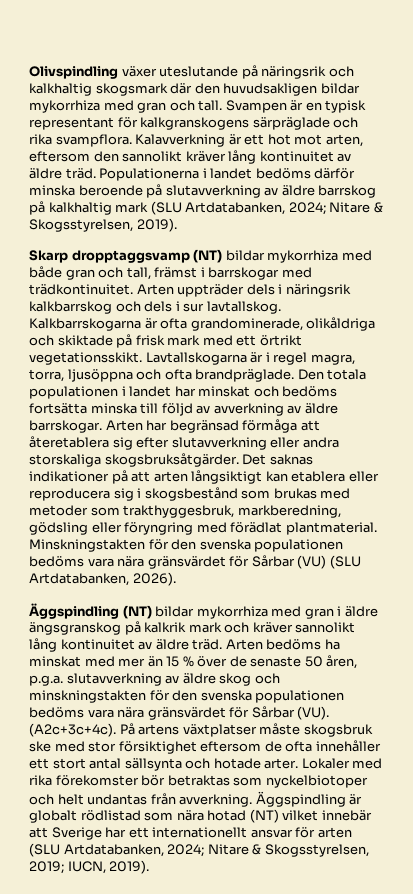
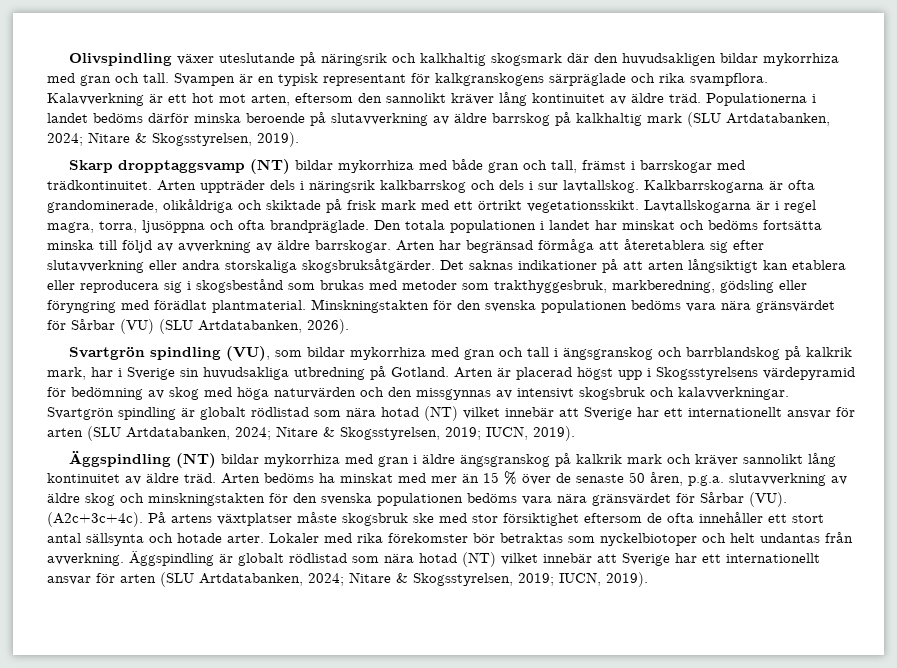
+ Svartgrön spindling (VU), som bildar mykorrhiza med gran och tall i ängsgranskog och barrblandskog på kalkrik mark, har i Sverige sin huvudsakliga utbredning på Gotland. Arten är placerad högst upp i Skogsstyrelsens värdepyramid för bedömning av skog med höga naturvärden och den missgynnas av intensivt skogsbruk och kalavverkningar. Svartgrön spindling är globalt rödlistad som nära hotad (NT) vilket innebär att Sverige har ett internationellt ansvar för arten (SLU Artdatabanken, 2024; Nitare & Skogsstyrelsen, 2019; IUCN, 2019).

